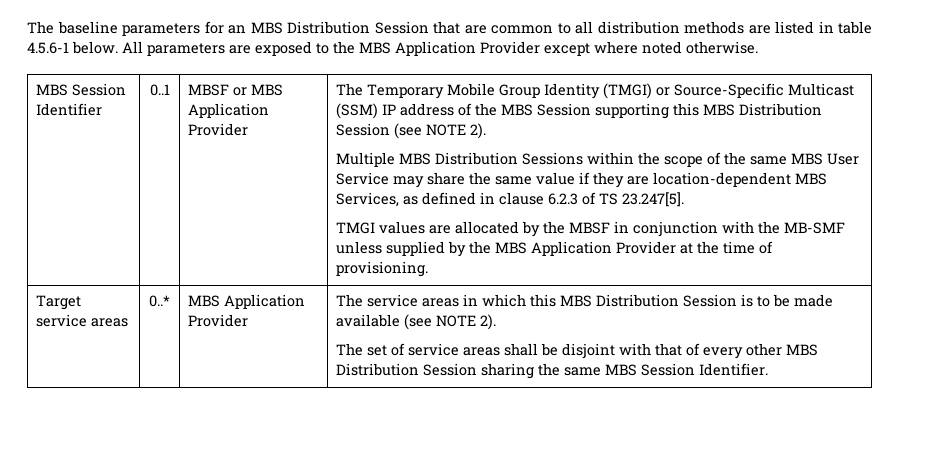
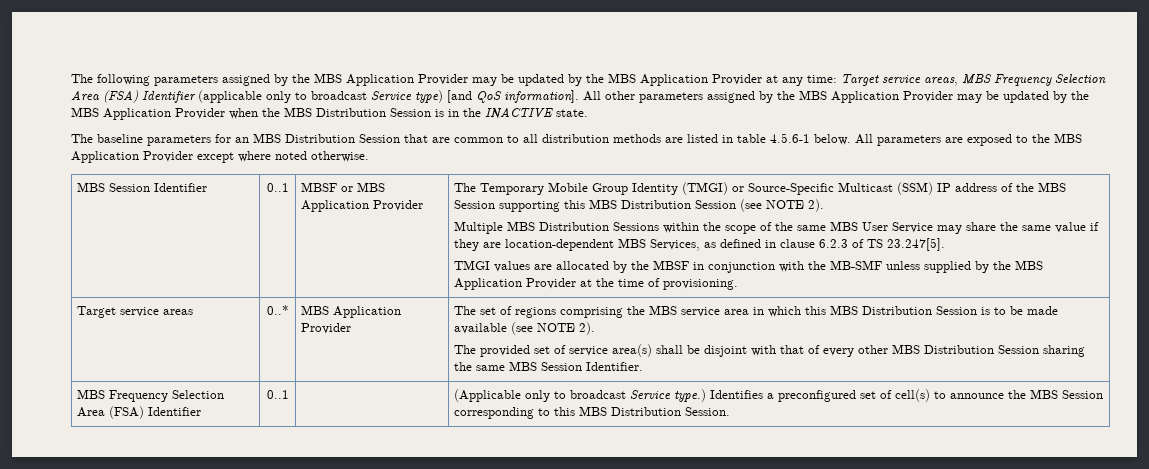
+ The following parameters assigned by the MBS Application Provider may be updated by the MBS Application Provider at any time: Target service areas, MBS Frequency Selection Area (FSA) Identifier (applicable only to broadcast Service type) [and QoS information]. All other parameters assigned by the MBS Application Provider may be updated by the MBS Application Provider when the MBS Distribution Session is in the INACTIVE state.
- The service areas in which this MBS Distribution Session is to be made available (see NOTE 2).
+ The set of regions comprising the MBS service area in which this MBS Distribution Session is to be made available (see NOTE 2).
- The set of service areas shall be disjoint with that of every other MBS Distribution Session sharing the same MBS Session Identifier.
+ The provided set of service area(s) shall be disjoint with that of every other MBS Distribution Session sharing the same MBS Session Identifier.
+ MBS Frequency Selection Area (FSA) Identifier | 0..1 | | (Applicable only to broadcast Service type.) Identifies a preconfigured set of cell(s) to announce the MBS Session corresponding to this MBS Distribution Session.

